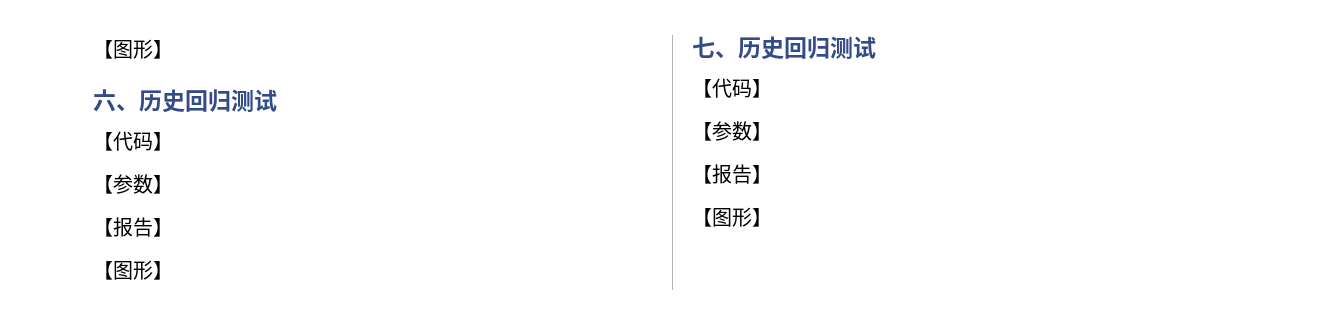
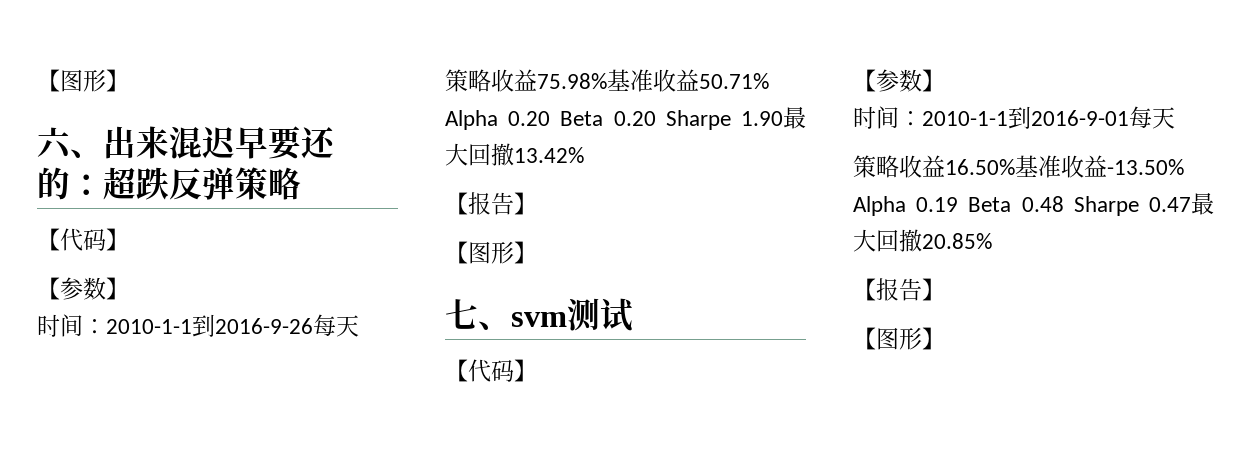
- 六、历史回归测试
+ 六、出来混迟早要还的：超跌反弹策略
  【代码】
  【参数】
+ 时间：2010-1-1到2016-9-26每天
+ 策略收益75.98%基准收益50.71% Alpha 0.20 Beta 0.20 Sharpe 1.90最大回撤13.42%
  【报告】
  【图形】
- 七、历史回归测试
+ 七、svm测试
  【代码】
  【参数】
+ 时间：2010-1-1到2016-9-01每天
+ 策略收益16.50%基准收益-13.50% Alpha 0.19 Beta 0.48 Sharpe 0.47最大回撤20.85%

